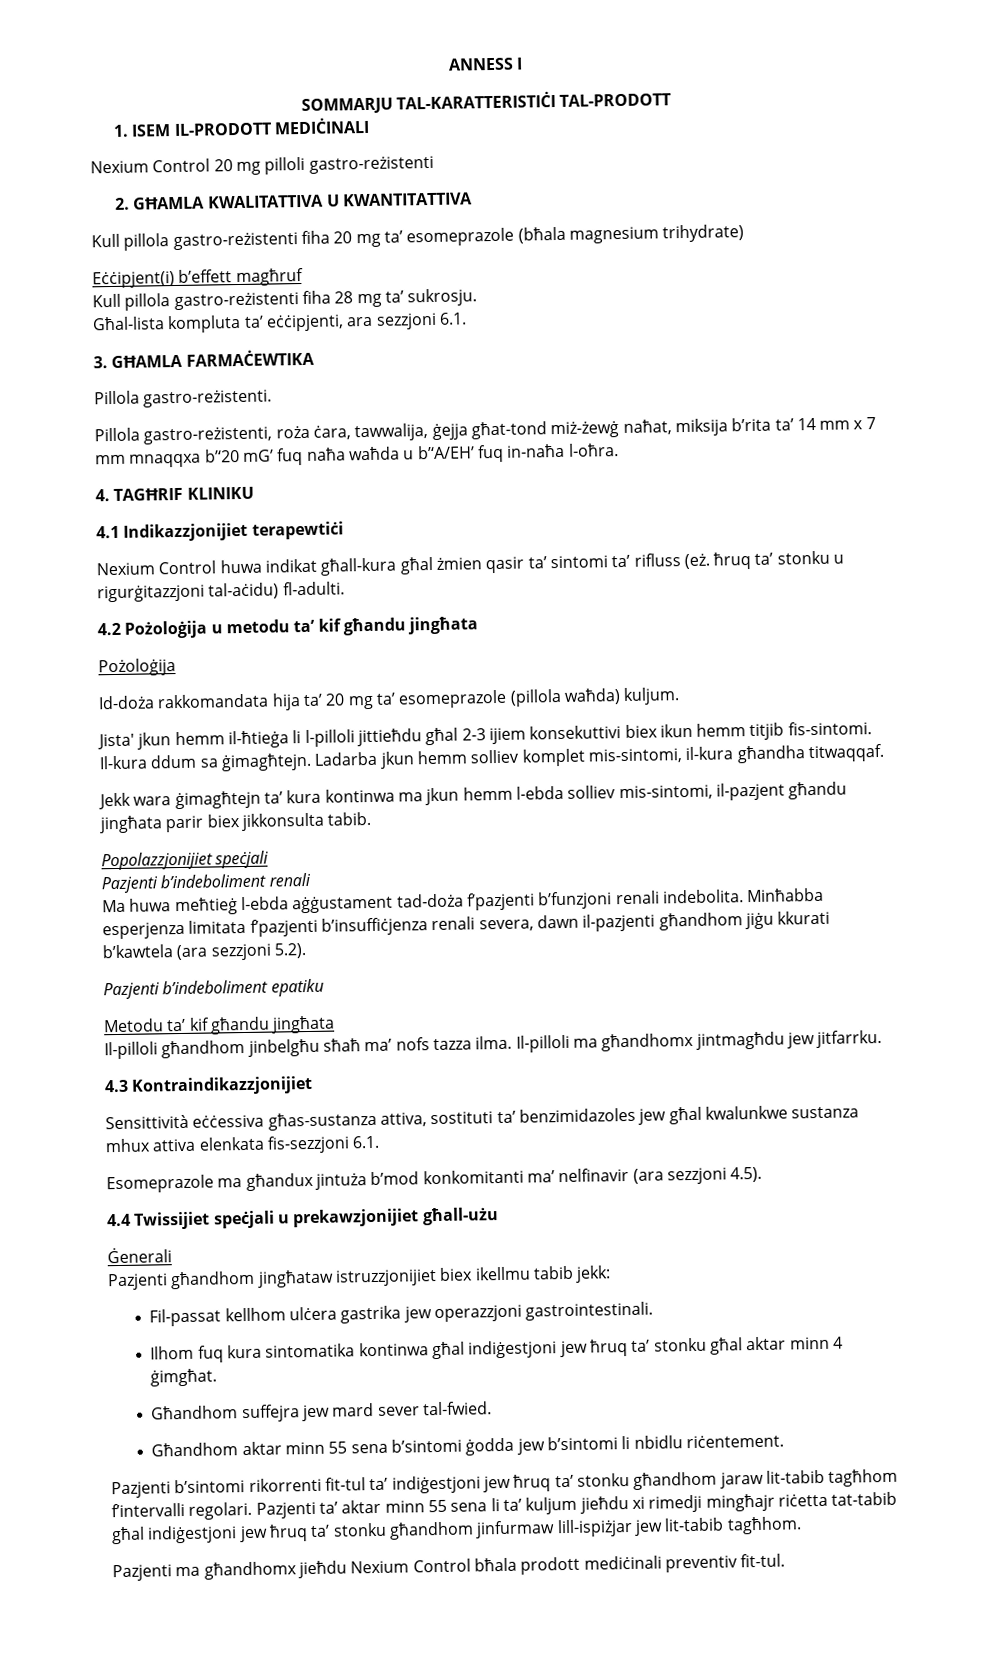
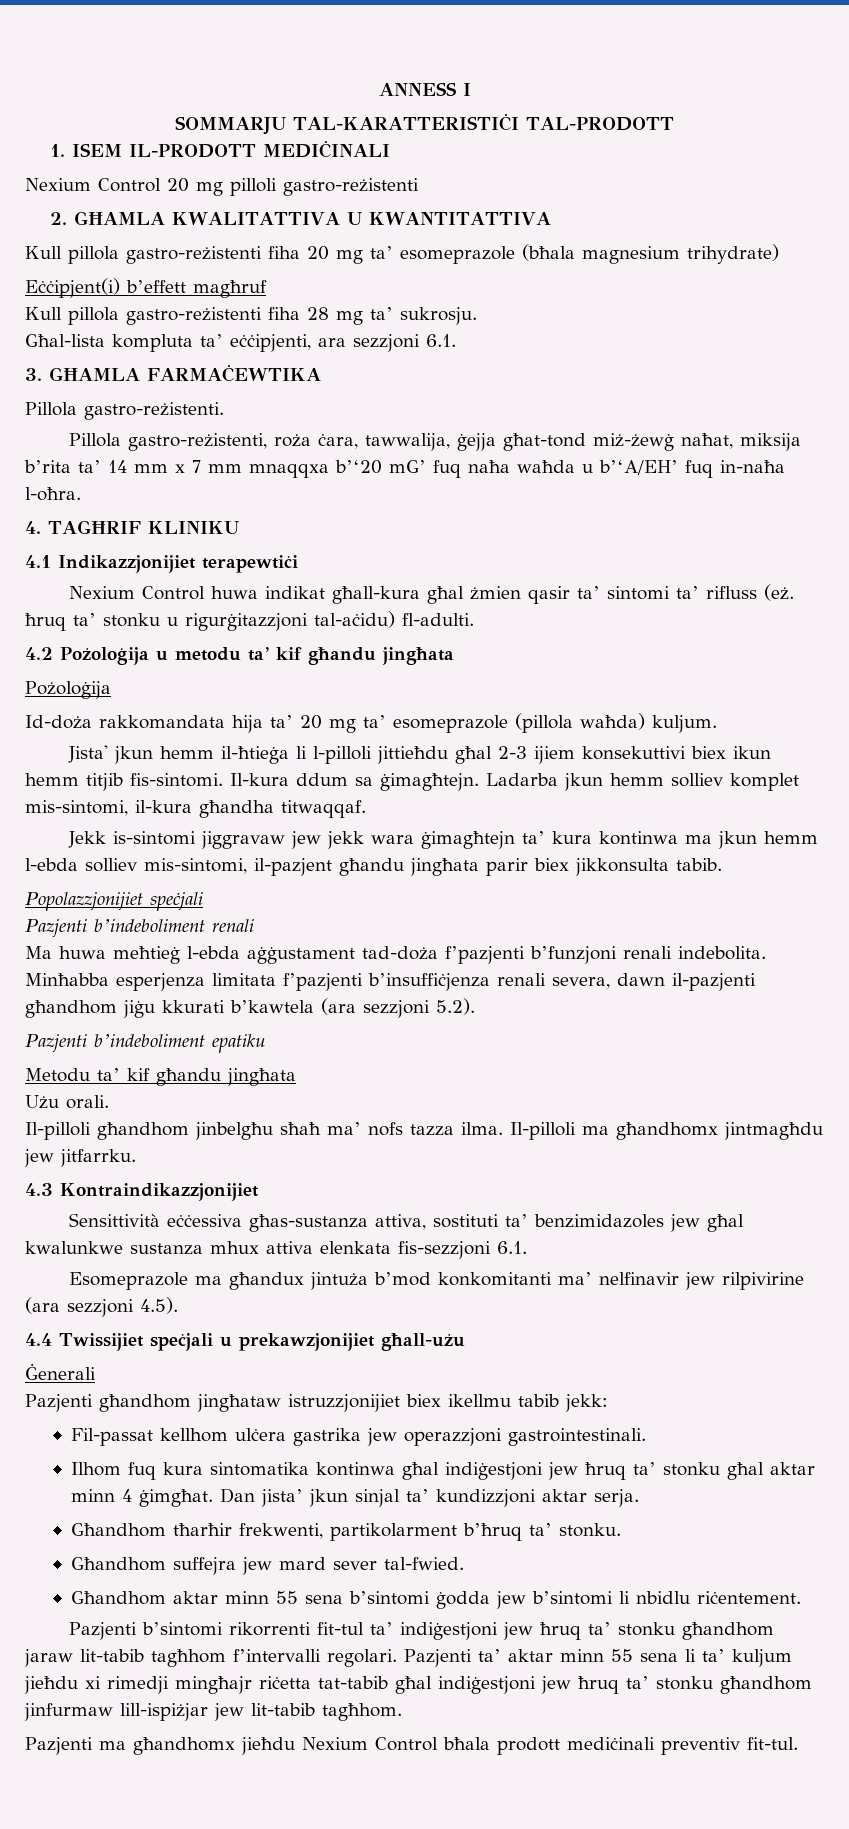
- Jekk wara ġimagħtejn ta’ kura kontinwa ma jkun hemm l-ebda solliev mis-sintomi, il-pazjent għandu jingħata parir biex jikkonsulta tabib.
+ Jekk is-sintomi jiggravaw jew jekk wara ġimagħtejn ta’ kura kontinwa ma jkun hemm l-ebda solliev mis-sintomi, il-pazjent għandu jingħata parir biex jikkonsulta tabib.
+ Użu orali.
- Esomeprazole ma għandux jintuża b’mod konkomitanti ma’ nelfinavir (ara sezzjoni 4.5).
+ Esomeprazole ma għandux jintuża b’mod konkomitanti ma’ nelfinavir jew rilpivirine (ara sezzjoni 4.5).
+ Dan jista’ jkun sinjal ta’ kundizzjoni aktar serja.
+ Għandhom tħarħir frekwenti, partikolarment b’ħruq ta’ stonku.

